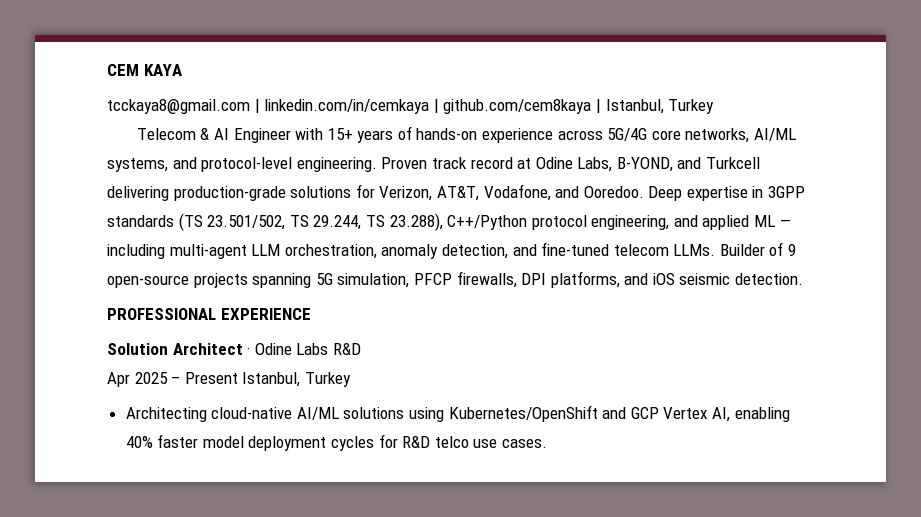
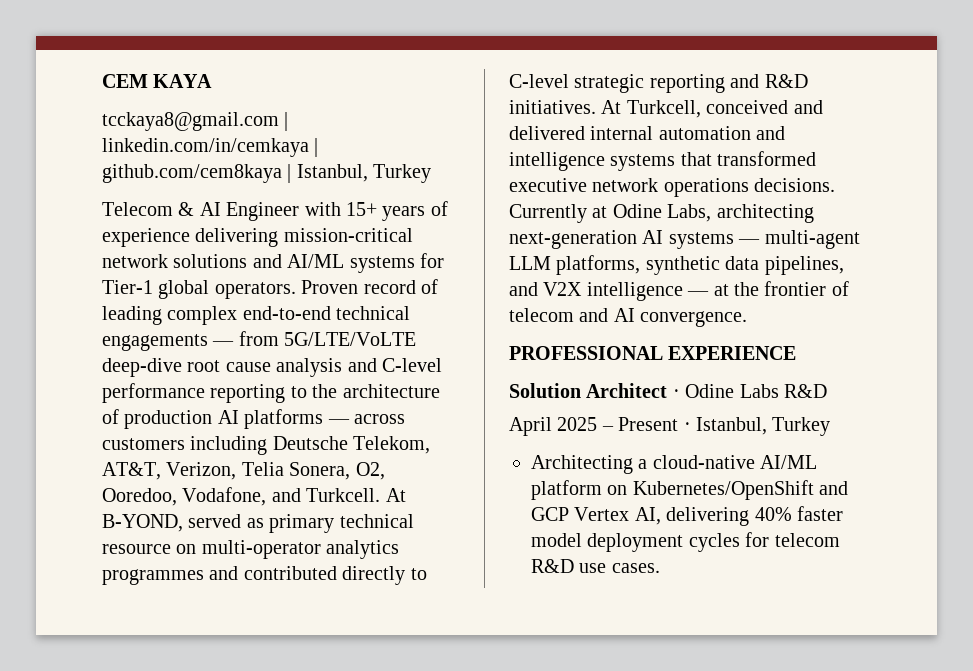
- Telecom & AI Engineer with 15+ years of hands-on experience across 5G/4G core networks, AI/ML systems, and protocol-level engineering. Proven track record at Odine Labs, B-YOND, and Turkcell delivering production-grade solutions for Verizon, AT&T, Vodafone, and Ooredoo. Deep expertise in 3GPP standards (TS 23.501/502, TS 29.244, TS 23.288), C++/Python protocol engineering, and applied ML — including multi-agent LLM orchestration, anomaly detection, and fine-tuned telecom LLMs. Builder of 9 open-source projects spanning 5G simulation, PFCP firewalls, DPI platforms, and iOS seismic detection.
+ Telecom & AI Engineer with 15+ years of experience delivering mission-critical network solutions and AI/ML systems for Tier-1 global operators. Proven record of leading complex end-to-end technical engagements — from 5G/LTE/VoLTE deep-dive root cause analysis and C-level performance reporting to the architecture of production AI platforms — across customers including Deutsche Telekom, AT&T, Verizon, Telia Sonera, O2, Ooredoo, Vodafone, and Turkcell. At B-YOND, served as primary technical resource on multi-operator analytics programmes and contributed directly to C-level strategic reporting and R&D initiatives. At Turkcell, conceived and delivered internal automation and intelligence systems that transformed executive network operations decisions. Currently at Odine Labs, architecting next-generation AI systems — multi-agent LLM platforms, synthetic data pipelines, and V2X intelligence — at the frontier of telecom and AI convergence.
- Apr 2025 – Present Istanbul, Turkey
+ April 2025 – Present · Istanbul, Turkey
- Architecting cloud-native AI/ML solutions using Kubernetes/OpenShift and GCP Vertex AI, enabling 40% faster model deployment cycles for R&D telco use cases.
+ Architecting a cloud-native AI/ML platform on Kubernetes/OpenShift and GCP Vertex AI, delivering 40% faster model deployment cycles for telecom R&D use cases.

